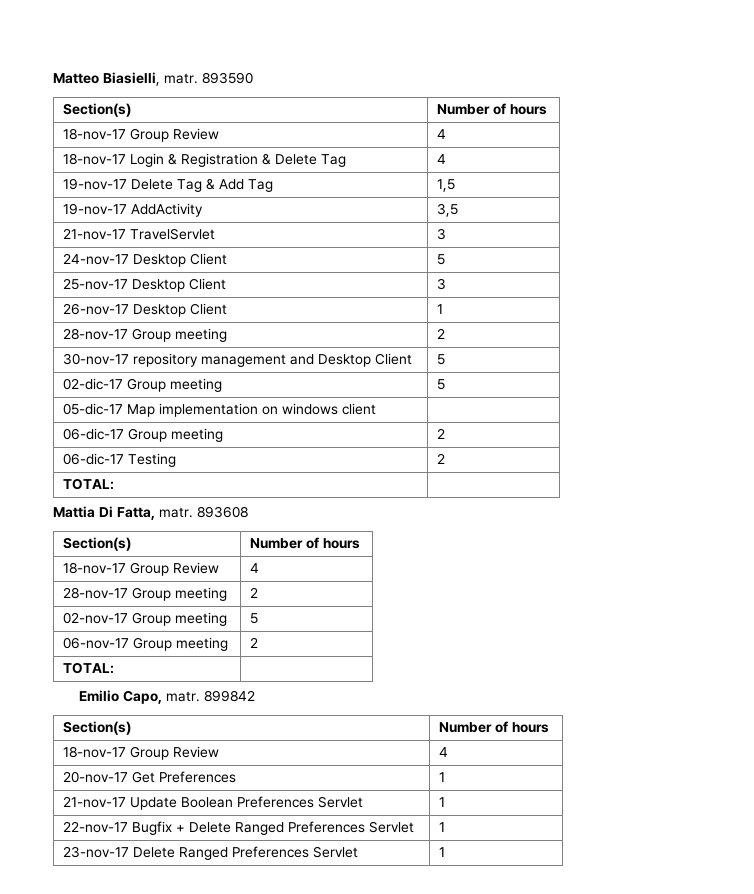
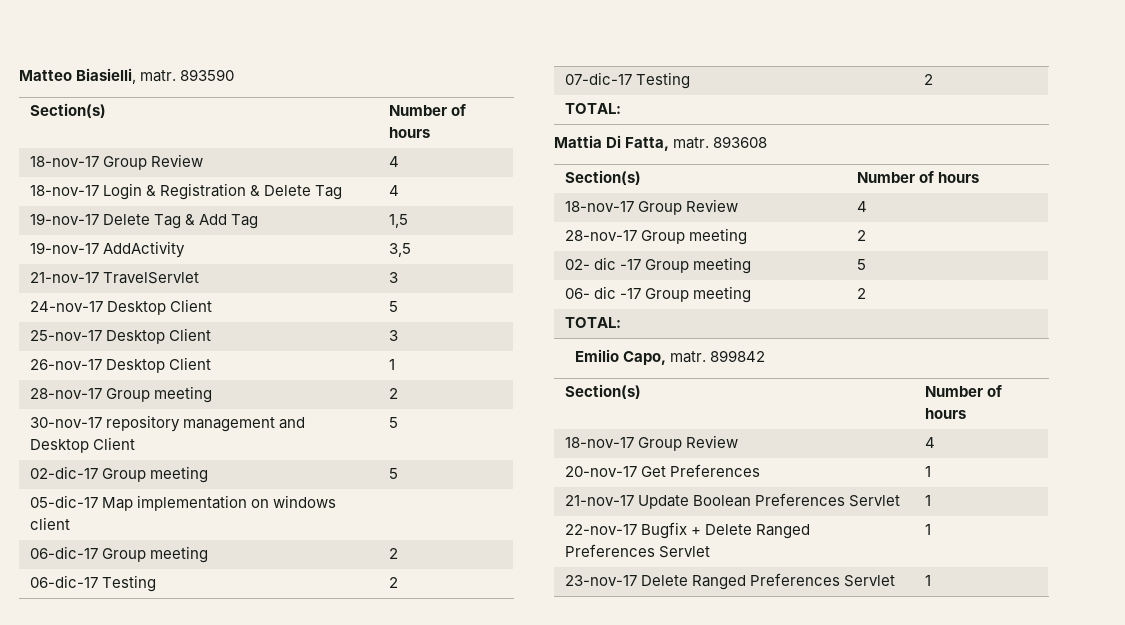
+ 07-dic-17 Testing | 2
- 02-nov-17 Group meeting | 5
- 06-nov-17 Group meeting | 2
+ 02- dic -17 Group meeting | 5
+ 06- dic -17 Group meeting | 2

